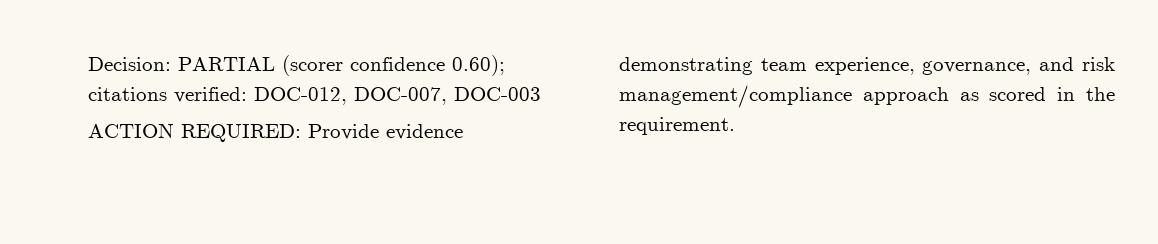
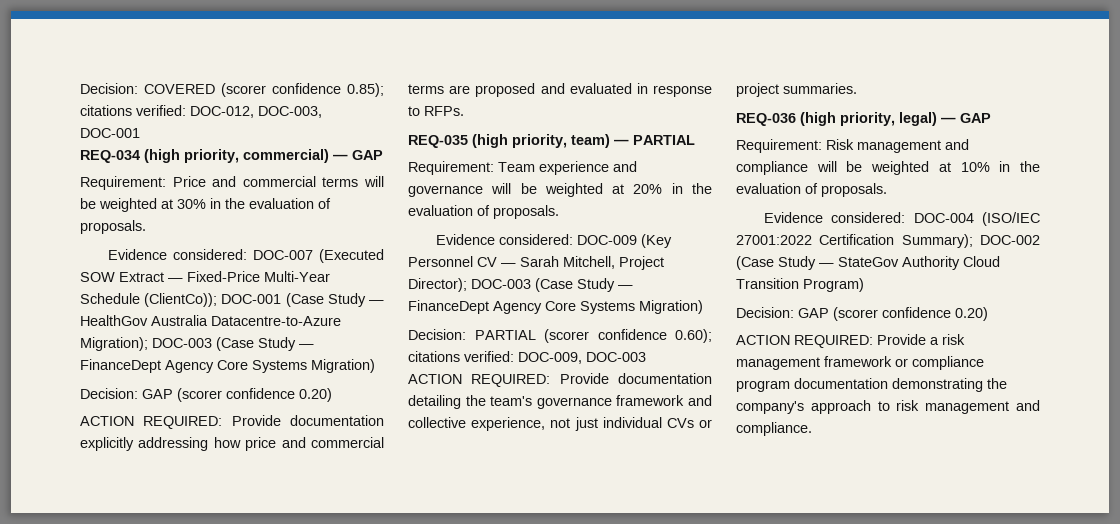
- Decision: PARTIAL (scorer confidence 0.60); citations verified: DOC-012, DOC-007, DOC-003
+ Decision: COVERED (scorer confidence 0.85); citations verified: DOC-012, DOC-003, DOC-001
+ REQ-034 (high priority, commercial) — GAP
+ Requirement: Price and commercial terms will be weighted at 30% in the evaluation of proposals.
+ Evidence considered: DOC-007 (Executed SOW Extract — Fixed-Price Multi-Year Schedule (ClientCo)); DOC-001 (Case Study — HealthGov Australia Datacentre-to-Azure Migration); DOC-003 (Case Study — FinanceDept Agency Core Systems Migration)
+ Decision: GAP (scorer confidence 0.20)
+ ACTION REQUIRED: Provide documentation explicitly addressing how price and commercial terms are proposed and evaluated in response to RFPs.
+ REQ-035 (high priority, team) — PARTIAL
+ Requirement: Team experience and governance will be weighted at 20% in the evaluation of proposals.
+ Evidence considered: DOC-009 (Key Personnel CV — Sarah Mitchell, Project Director); DOC-003 (Case Study — FinanceDept Agency Core Systems Migration)
+ Decision: PARTIAL (scorer confidence 0.60); citations verified: DOC-009, DOC-003
- ACTION REQUIRED: Provide evidence demonstrating team experience, governance, and risk management/compliance approach as scored in the requirement.
+ ACTION REQUIRED: Provide documentation detailing the team's governance framework and collective experience, not just individual CVs or project summaries.
+ REQ-036 (high priority, legal) — GAP
+ Requirement: Risk management and compliance will be weighted at 10% in the evaluation of proposals.
+ Evidence considered: DOC-004 (ISO/IEC 27001:2022 Certification Summary); DOC-002 (Case Study — StateGov Authority Cloud Transition Program)
+ Decision: GAP (scorer confidence 0.20)
+ ACTION REQUIRED: Provide a risk management framework or compliance program documentation demonstrating the company's approach to risk management and compliance.

